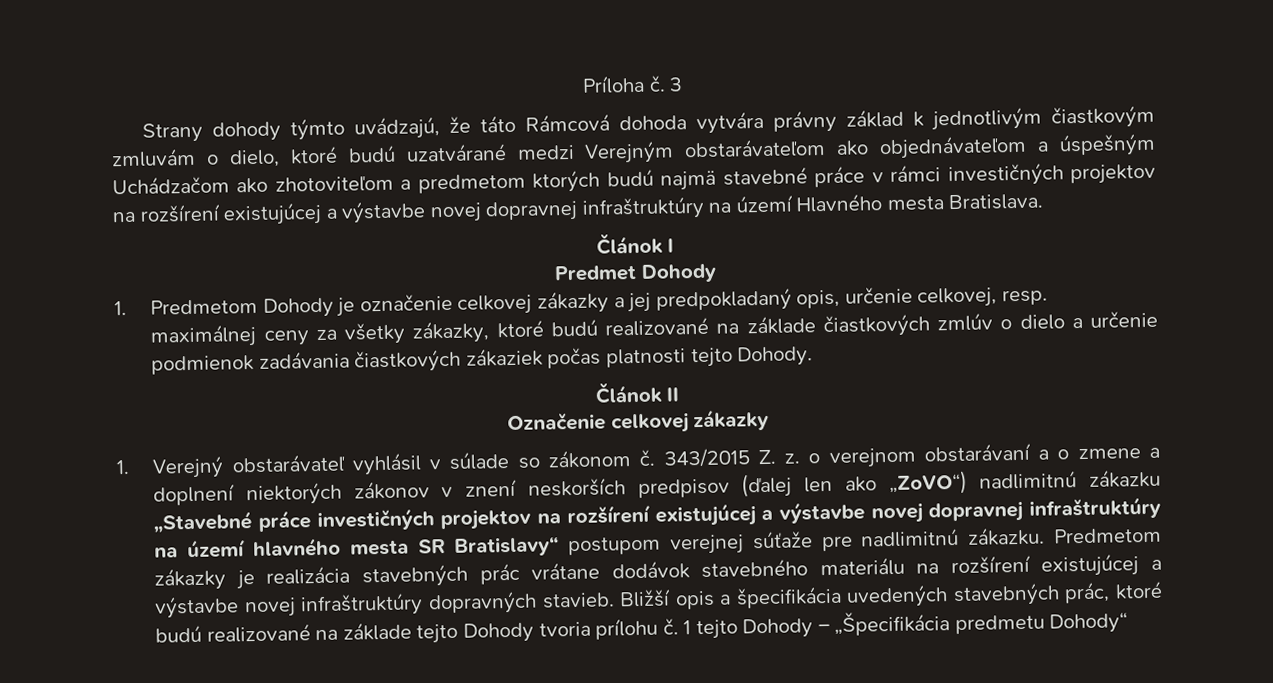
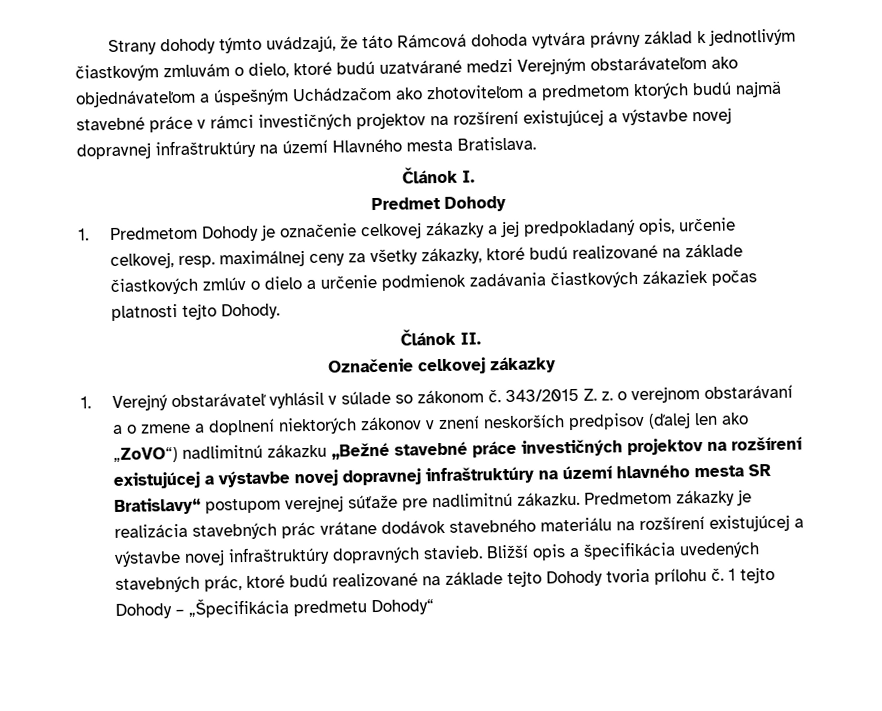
- Príloha č. 3
- Článok I
+ Článok I.
- Článok II
+ Článok II.
- 343/2015 Z. z. o verejnom obstarávaní a o zmene a doplnení niektorých zákonov v znení neskorších predpisov (ďalej len ako „ZoVO“) nadlimitnú zákazku „Stavebné práce investičných projektov na rozšírení existujúcej a výstavbe novej dopravnej infraštruktúry na území hlavného mesta SR Bratislavy“ postupom verejnej súťaže pre nadlimitnú zákazku.
+ 343/2015 Z. z. o verejnom obstarávaní a o zmene a doplnení niektorých zákonov v znení neskorších predpisov (ďalej len ako „ZoVO“) nadlimitnú zákazku „Bežné stavebné práce investičných projektov na rozšírení existujúcej a výstavbe novej dopravnej infraštruktúry na území hlavného mesta SR Bratislavy“ postupom verejnej súťaže pre nadlimitnú zákazku.

